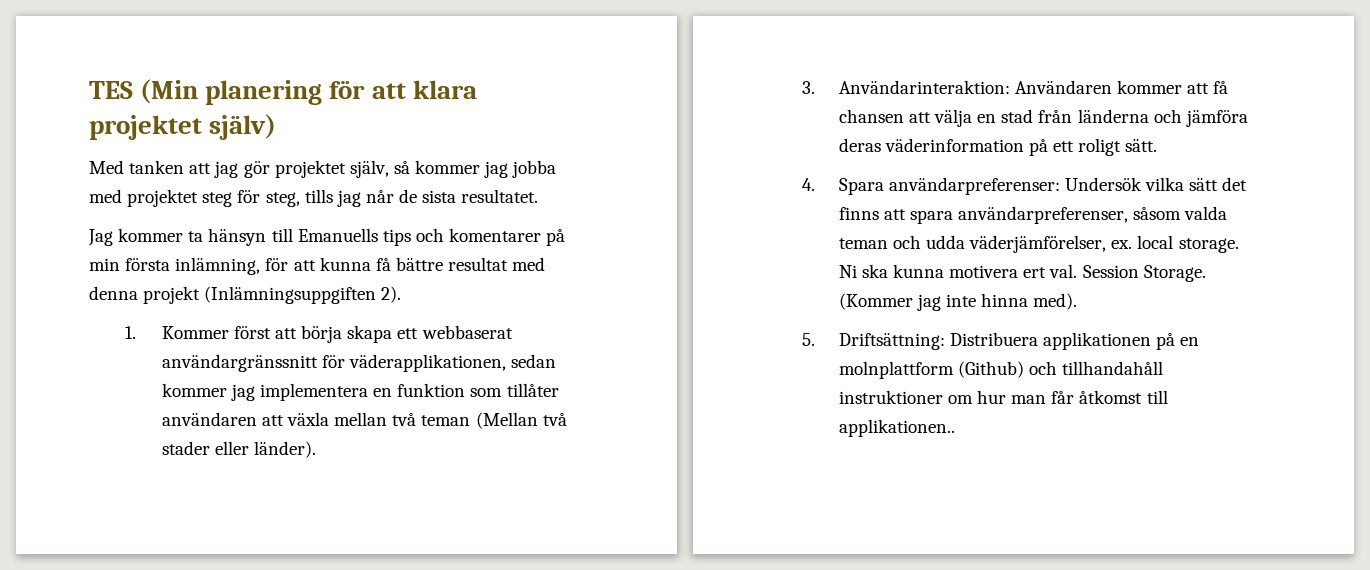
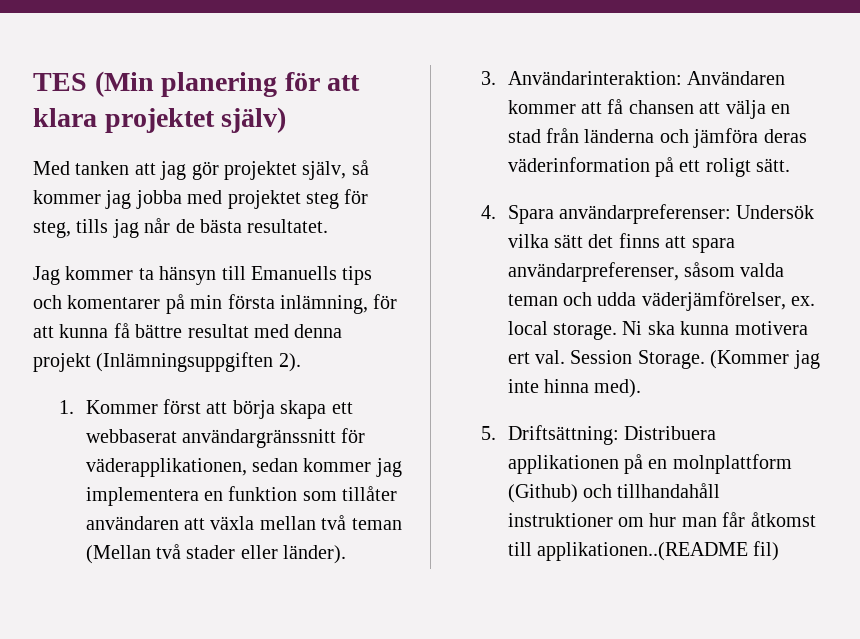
- Med tanken att jag gör projektet själv, så kommer jag jobba med projektet steg för steg, tills jag når de sista resultatet.
+ Med tanken att jag gör projektet själv, så kommer jag jobba med projektet steg för steg, tills jag når de bästa resultatet.
- 5. Driftsättning: Distribuera applikationen på en molnplattform (Github) och tillhandahåll instruktioner om hur man får åtkomst till applikationen..
+ 5. Driftsättning: Distribuera applikationen på en molnplattform (Github) och tillhandahåll instruktioner om hur man får åtkomst till applikationen..(README fil)

